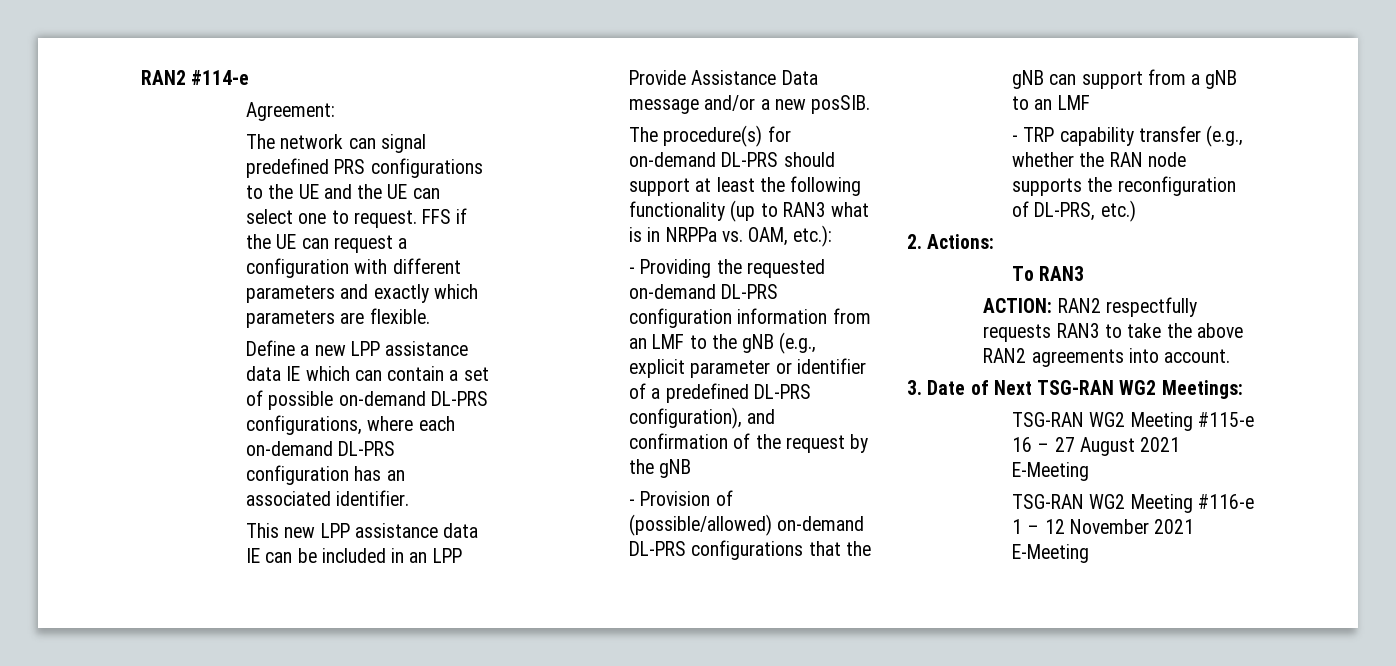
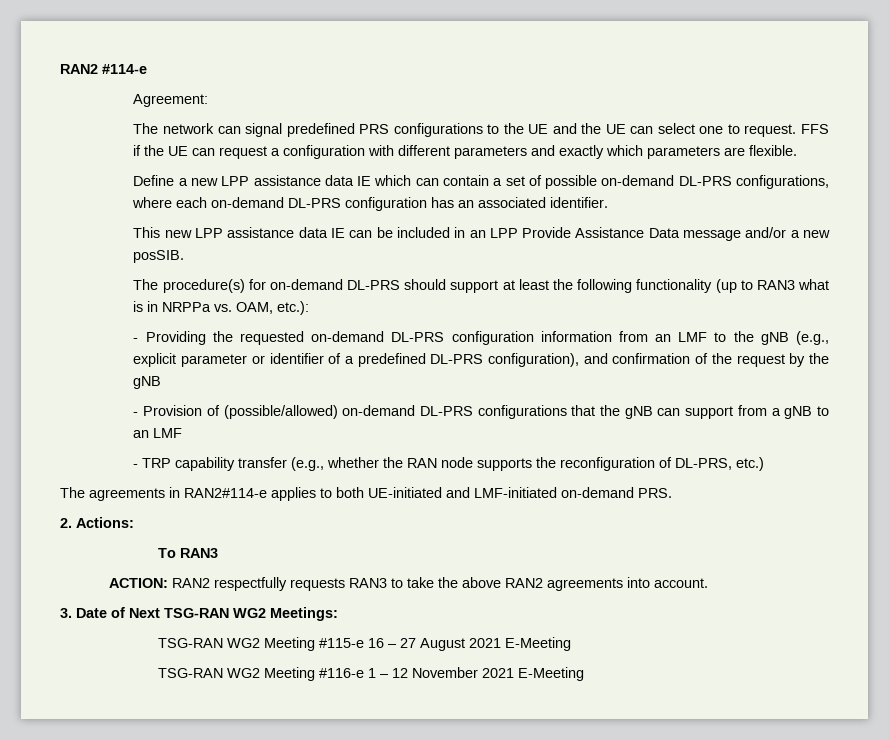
+ The agreements in RAN2#114-e applies to both UE-initiated and LMF-initiated on-demand PRS.

